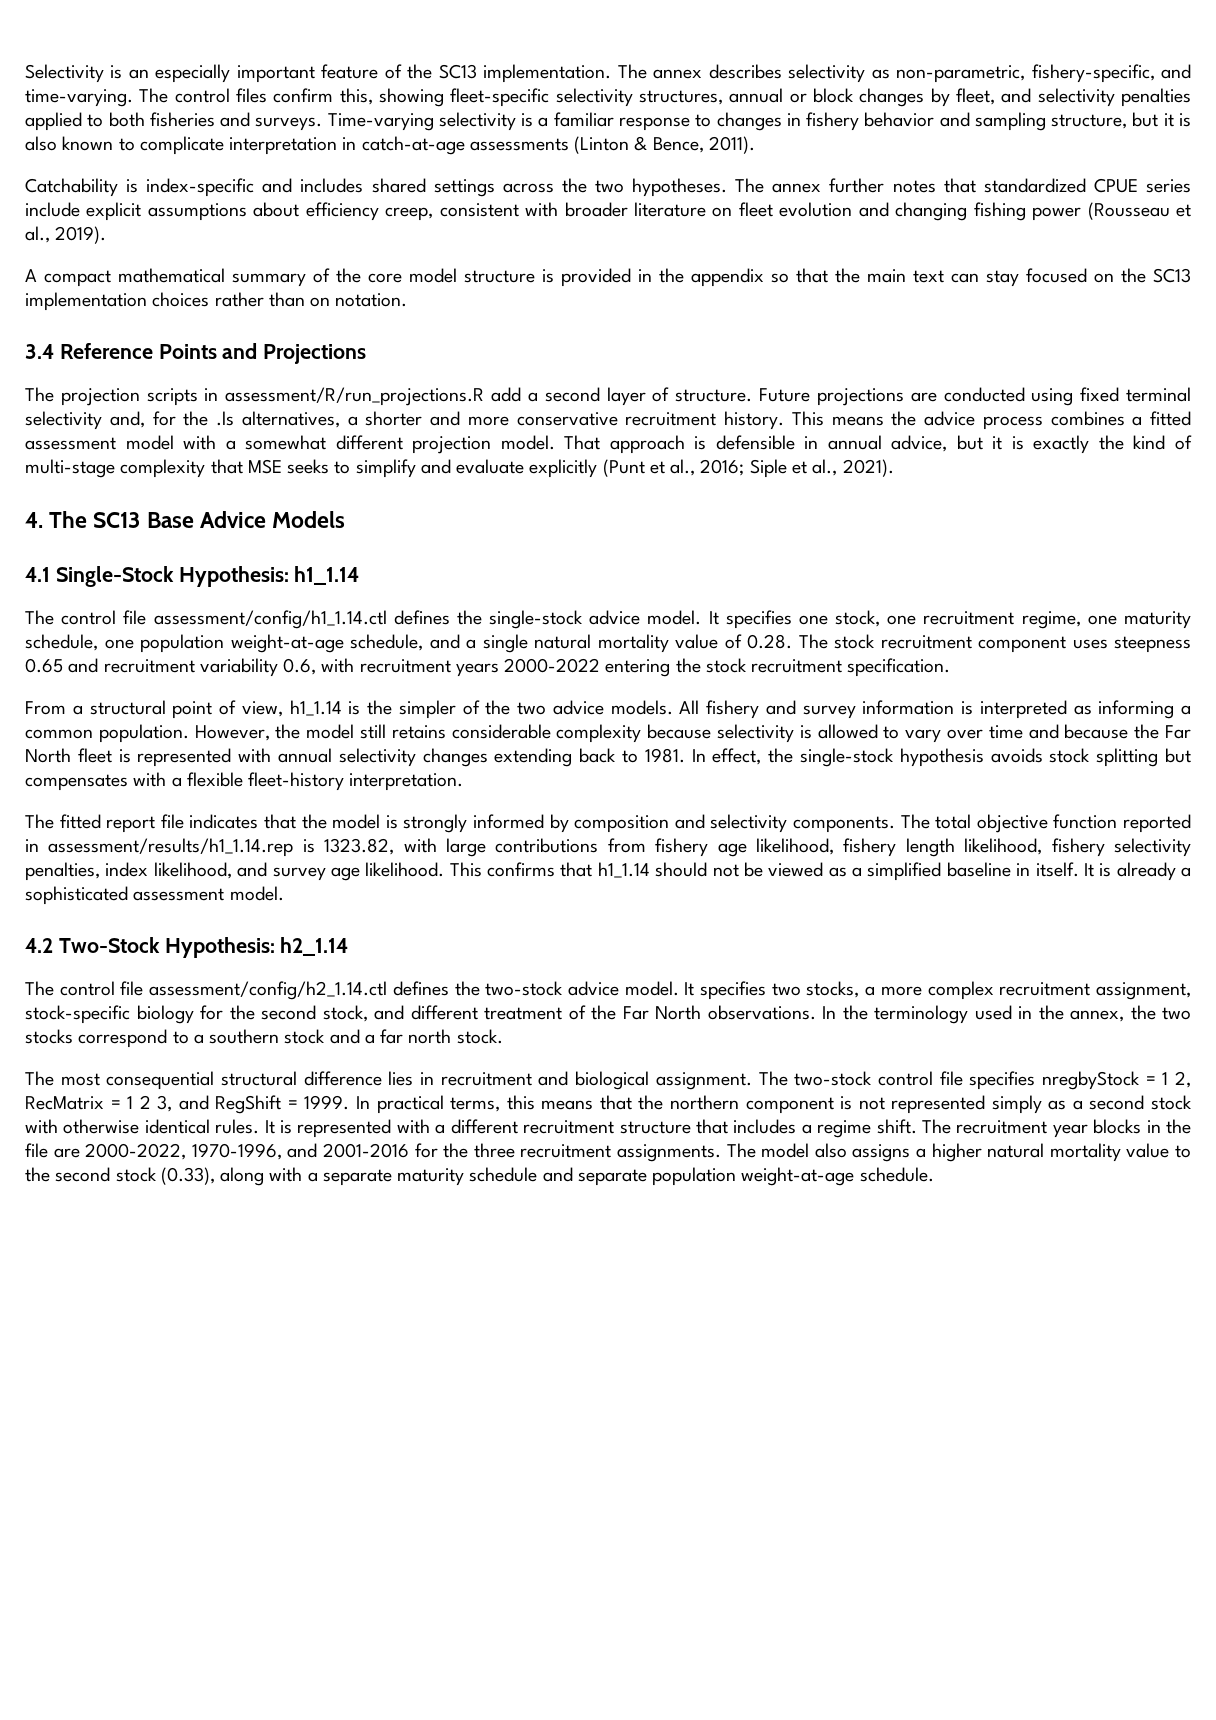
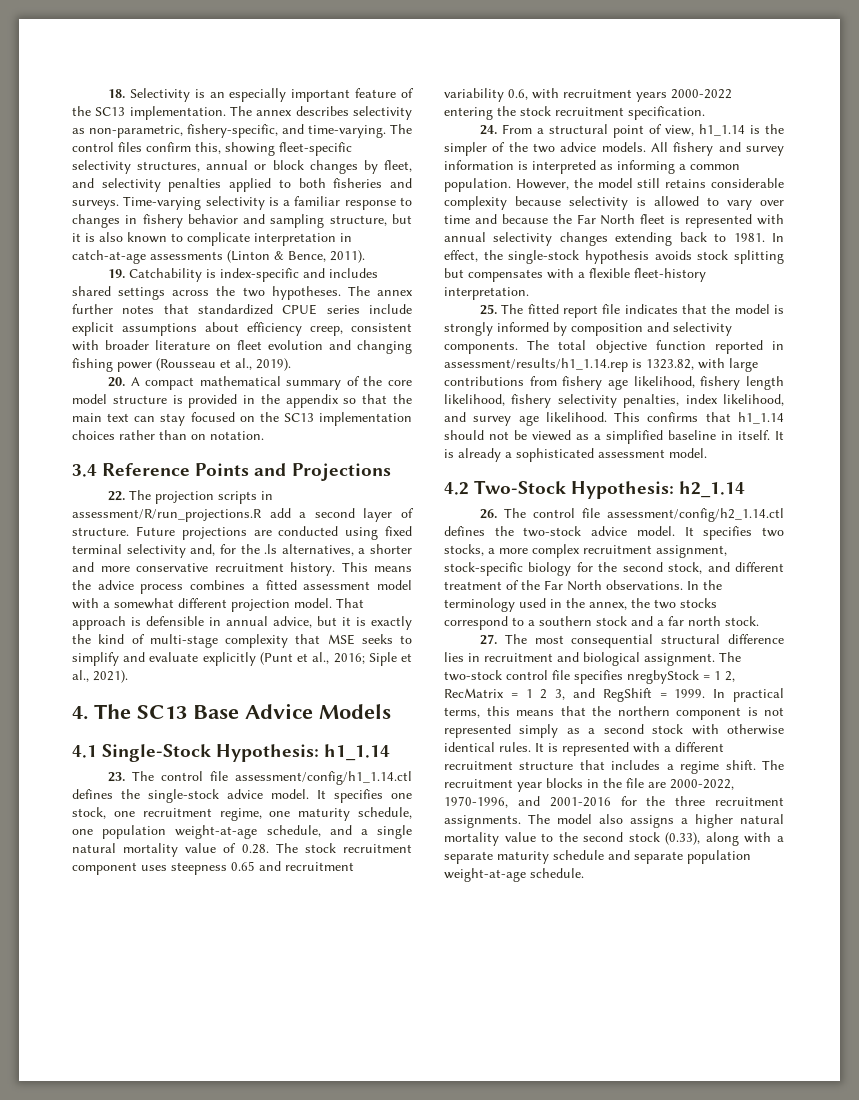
- Selectivity is an especially important feature of the SC13 implementation.
+ 18. Selectivity is an especially important feature of the SC13 implementation.
- Catchability is index-specific and includes shared settings across the two hypotheses.
+ 19. Catchability is index-specific and includes shared settings across the two hypotheses.
- A compact mathematical summary of the core model structure is provided in the appendix so that the main text can stay focused on the SC13 implementation choices rather than on notation.
+ 20. A compact mathematical summary of the core model structure is provided in the appendix so that the main text can stay focused on the SC13 implementation choices rather than on notation.
- The projection scripts in assessment/R/run_projections.R add a second layer of structure.
+ 22. The projection scripts in assessment/R/run_projections.R add a second layer of structure.
- The control file assessment/config/h1_1.14.ctl defines the single-stock advice model.
+ 23. The control file assessment/config/h1_1.14.ctl defines the single-stock advice model.
- From a structural point of view, h1_1.14 is the simpler of the two advice models.
+ 24. From a structural point of view, h1_1.14 is the simpler of the two advice models.
- The fitted report file indicates that the model is strongly informed by composition and selectivity components.
+ 25. The fitted report file indicates that the model is strongly informed by composition and selectivity components.
- The control file assessment/config/h2_1.14.ctl defines the two-stock advice model.
+ 26. The control file assessment/config/h2_1.14.ctl defines the two-stock advice model.
- The most consequential structural difference lies in recruitment and biological assignment.
+ 27. The most consequential structural difference lies in recruitment and biological assignment.

